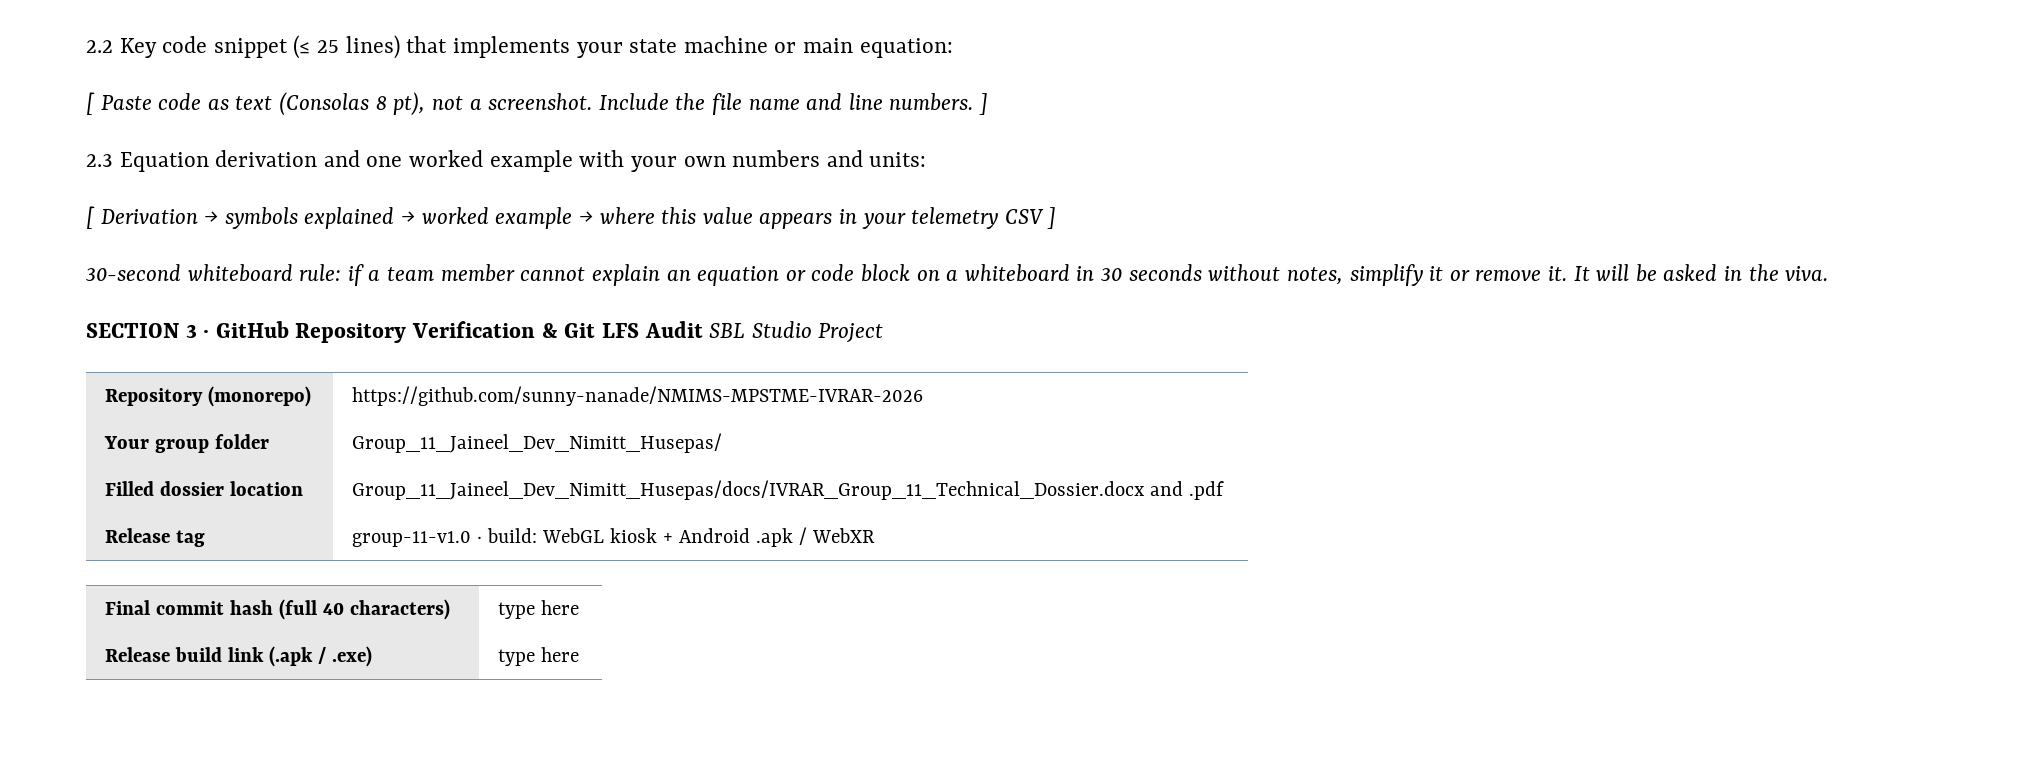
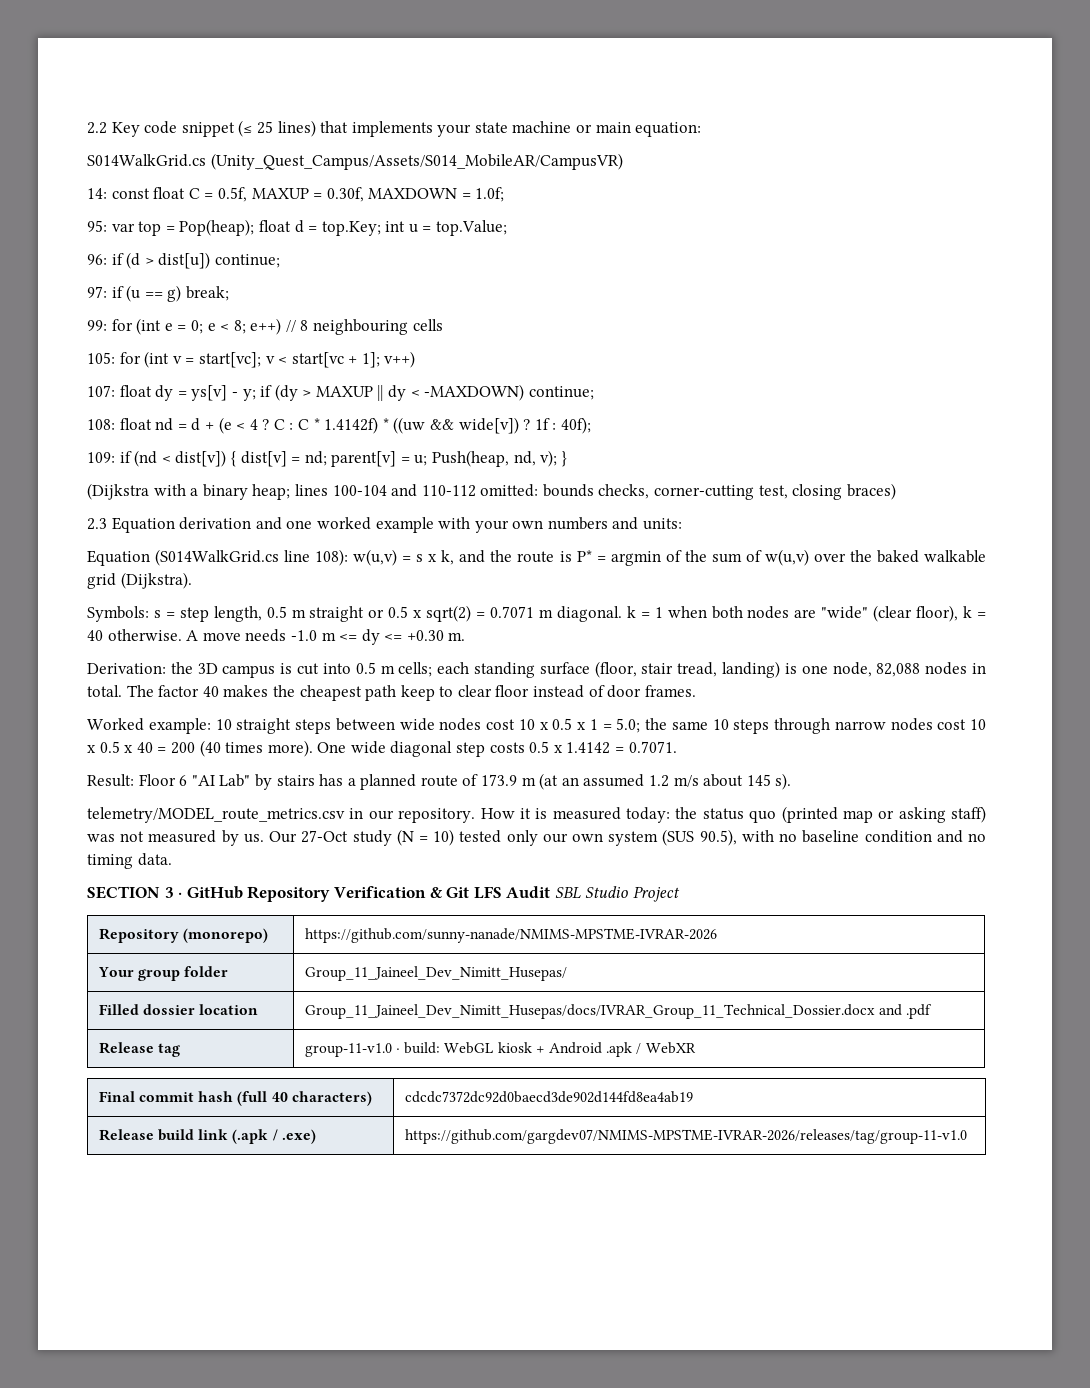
- [ Paste code as text (Consolas 8 pt), not a screenshot. Include the file name and line numbers. ]
+ S014WalkGrid.cs (Unity_Quest_Campus/Assets/S014_MobileAR/CampusVR)
+ 14: const float C = 0.5f, MAXUP = 0.30f, MAXDOWN = 1.0f;
+ 95: var top = Pop(heap); float d = top.Key; int u = top.Value;
+ 96: if (d > dist[u]) continue;
+ 97: if (u == g) break;
+ 99: for (int e = 0; e < 8; e++) // 8 neighbouring cells
+ 105: for (int v = start[vc]; v < start[vc + 1]; v++)
+ 107: float dy = ys[v] - y; if (dy > MAXUP || dy < -MAXDOWN) continue;
+ 108: float nd = d + (e < 4 ? C : C * 1.4142f) * ((uw && wide[v]) ? 1f : 40f);
+ 109: if (nd < dist[v]) { dist[v] = nd; parent[v] = u; Push(heap, nd, v); }
+ (Dijkstra with a binary heap; lines 100-104 and 110-112 omitted: bounds checks, corner-cutting test, closing braces)
- [ Derivation → symbols explained → worked example → where this value appears in your telemetry CSV ]
- 30-second whiteboard rule: if a team member cannot explain an equation or code block on a whiteboard in 30 seconds without notes, simplify it or remove it. It will be asked in the viva.
+ Equation (S014WalkGrid.cs line 108): w(u,v) = s x k, and the route is P* = argmin of the sum of w(u,v) over the baked walkable grid (Dijkstra).
+ Symbols: s = step length, 0.5 m straight or 0.5 x sqrt(2) = 0.7071 m diagonal. k = 1 when both nodes are "wide" (clear floor), k = 40 otherwise. A move needs -1.0 m <= dy <= +0.30 m.
+ Derivation: the 3D campus is cut into 0.5 m cells; each standing surface (floor, stair tread, landing) is one node, 82,088 nodes in total. The factor 40 makes the cheapest path keep to clear floor instead of door frames.
+ Worked example: 10 straight steps between wide nodes cost 10 x 0.5 x 1 = 5.0; the same 10 steps through narrow nodes cost 10 x 0.5 x 40 = 200 (40 times more). One wide diagonal step costs 0.5 x 1.4142 = 0.7071.
+ Result: Floor 6 "AI Lab" by stairs has a planned route of 173.9 m (at an assumed 1.2 m/s about 145 s).
+ telemetry/MODEL_route_metrics.csv in our repository. How it is measured today: the status quo (printed map or asking staff) was not measured by us. Our 27-Oct study (N = 10) tested only our own system (SUS 90.5), with no baseline condition and no timing data.
- Final commit hash (full 40 characters) | type here
+ Final commit hash (full 40 characters) | cdcdc7372dc92d0baecd3de902d144fd8ea4ab19
- Release build link (.apk / .exe) | type here
+ Release build link (.apk / .exe) | https://github.com/gargdev07/NMIMS-MPSTME-IVRAR-2026/releases/tag/group-11-v1.0

